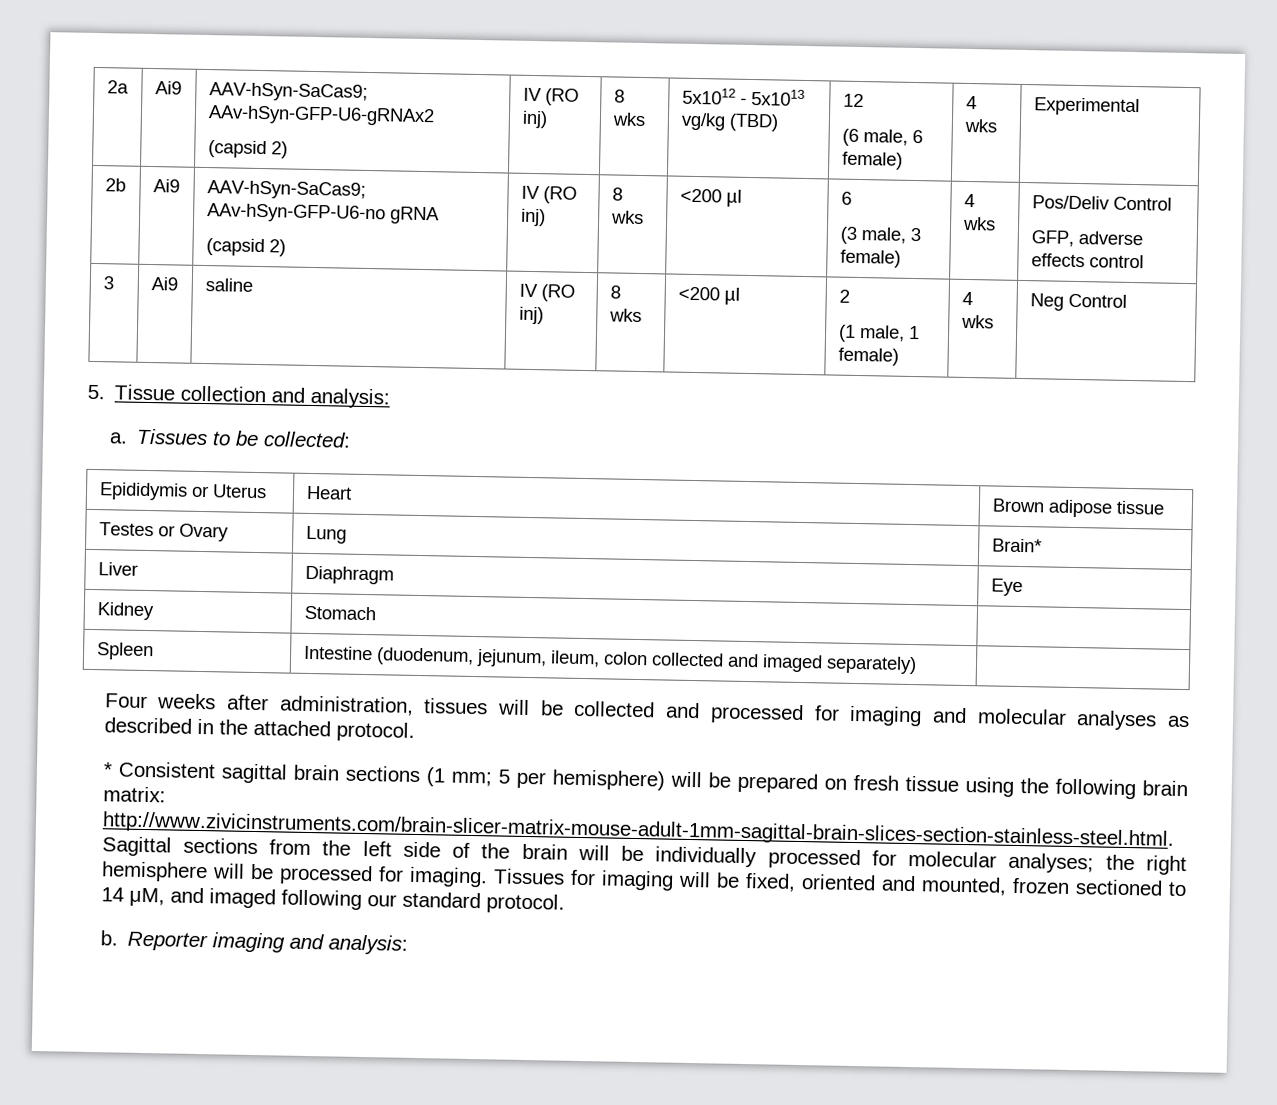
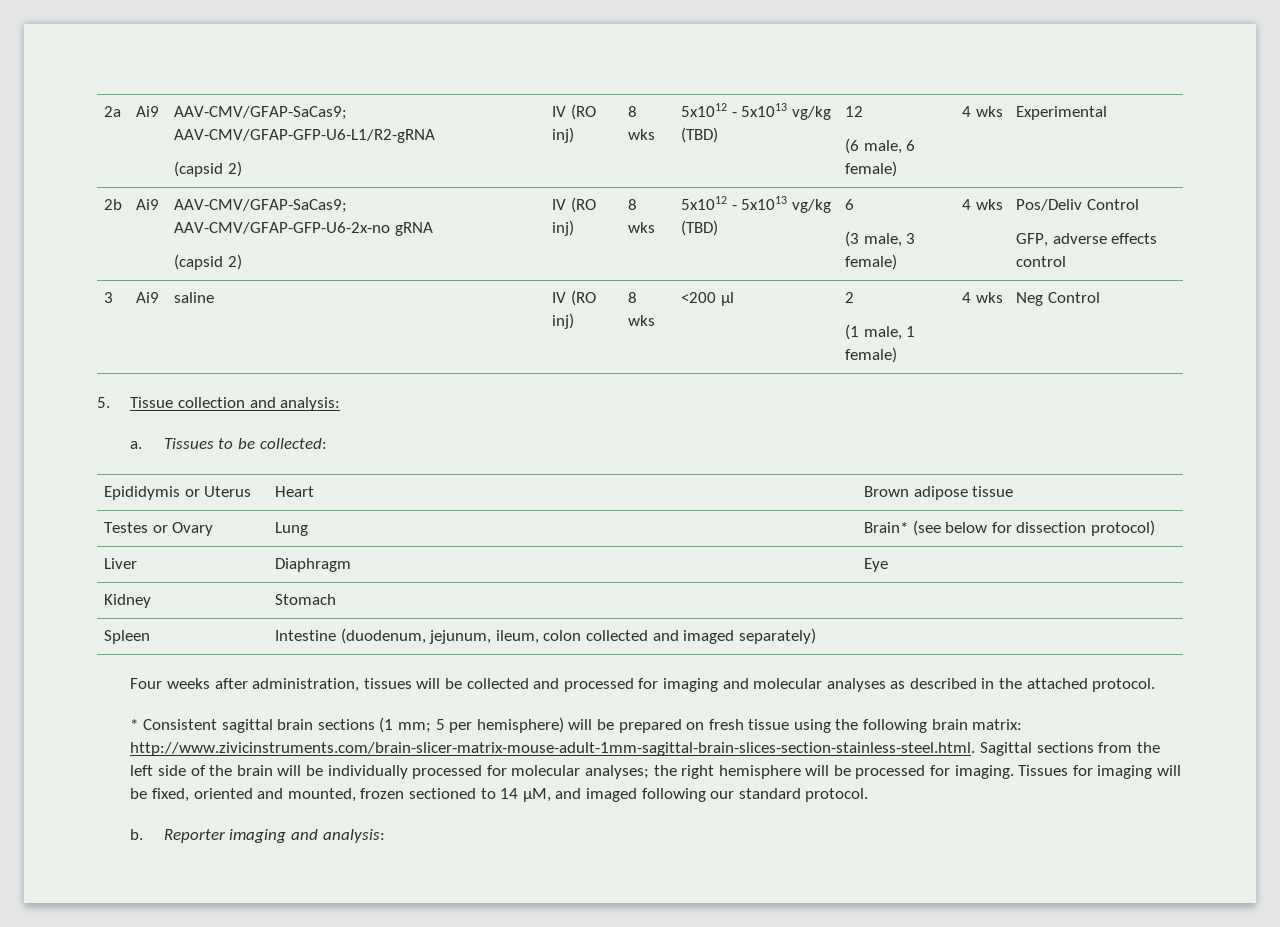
- 2a | Ai9 | AAV-hSyn-SaCas9; AAv-hSyn-GFP-U6-gRNAx2
+ 2a | Ai9 | AAV-CMV/GFAP-SaCas9; AAV-CMV/GFAP-GFP-U6-L1/R2-gRNA
- 2b | Ai9 | AAV-hSyn-SaCas9; AAv-hSyn-GFP-U6-no gRNA
- (capsid 2) | IV (RO inj) | 8 wks | <200 µl | 6
+ 2b | Ai9 | AAV-CMV/GFAP-SaCas9; AAV-CMV/GFAP-GFP-U6-2x-no gRNA
+ (capsid 2) | IV (RO inj) | 8 wks | 5x1012 - 5x1013 vg/kg (TBD) | 6
- Testes or Ovary | Lung | Brain*
+ Testes or Ovary | Lung | Brain* (see below for dissection protocol)

